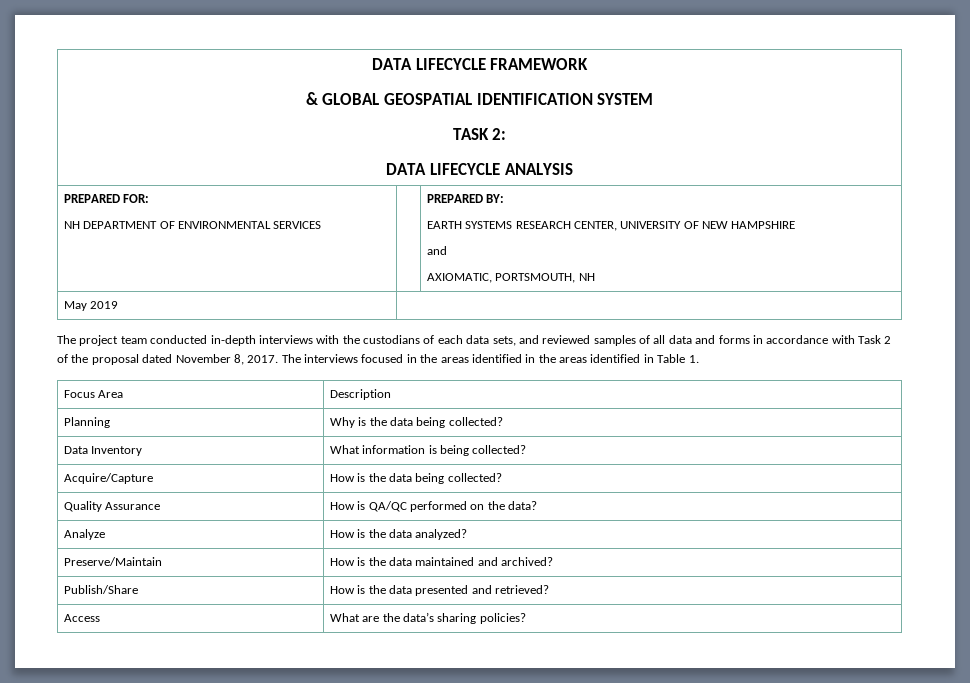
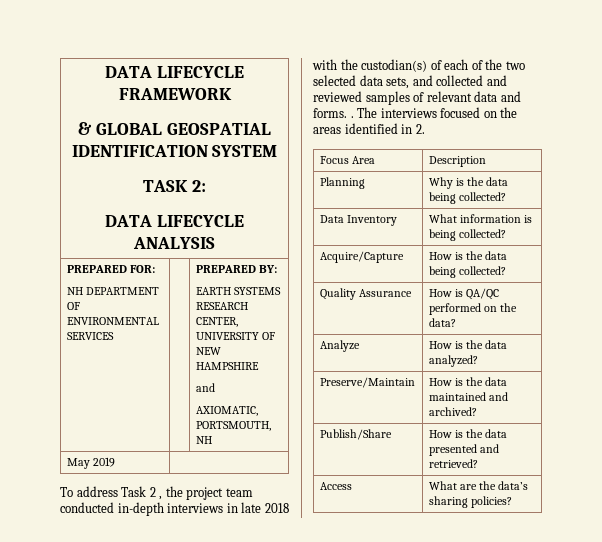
- The project team conducted in-depth interviews with the custodians of each data sets, and reviewed samples of all data and forms in accordance with Task 2 of the proposal dated November 8, 2017.
+ To address Task 2 , the project team conducted in-depth interviews in late 2018 with the custodian(s) of each of the two selected data sets, and collected and reviewed samples of relevant data and forms. .
- The interviews focused in the areas identified in the areas identified in Table 1.
+ The interviews focused on the areas identified in 2.

